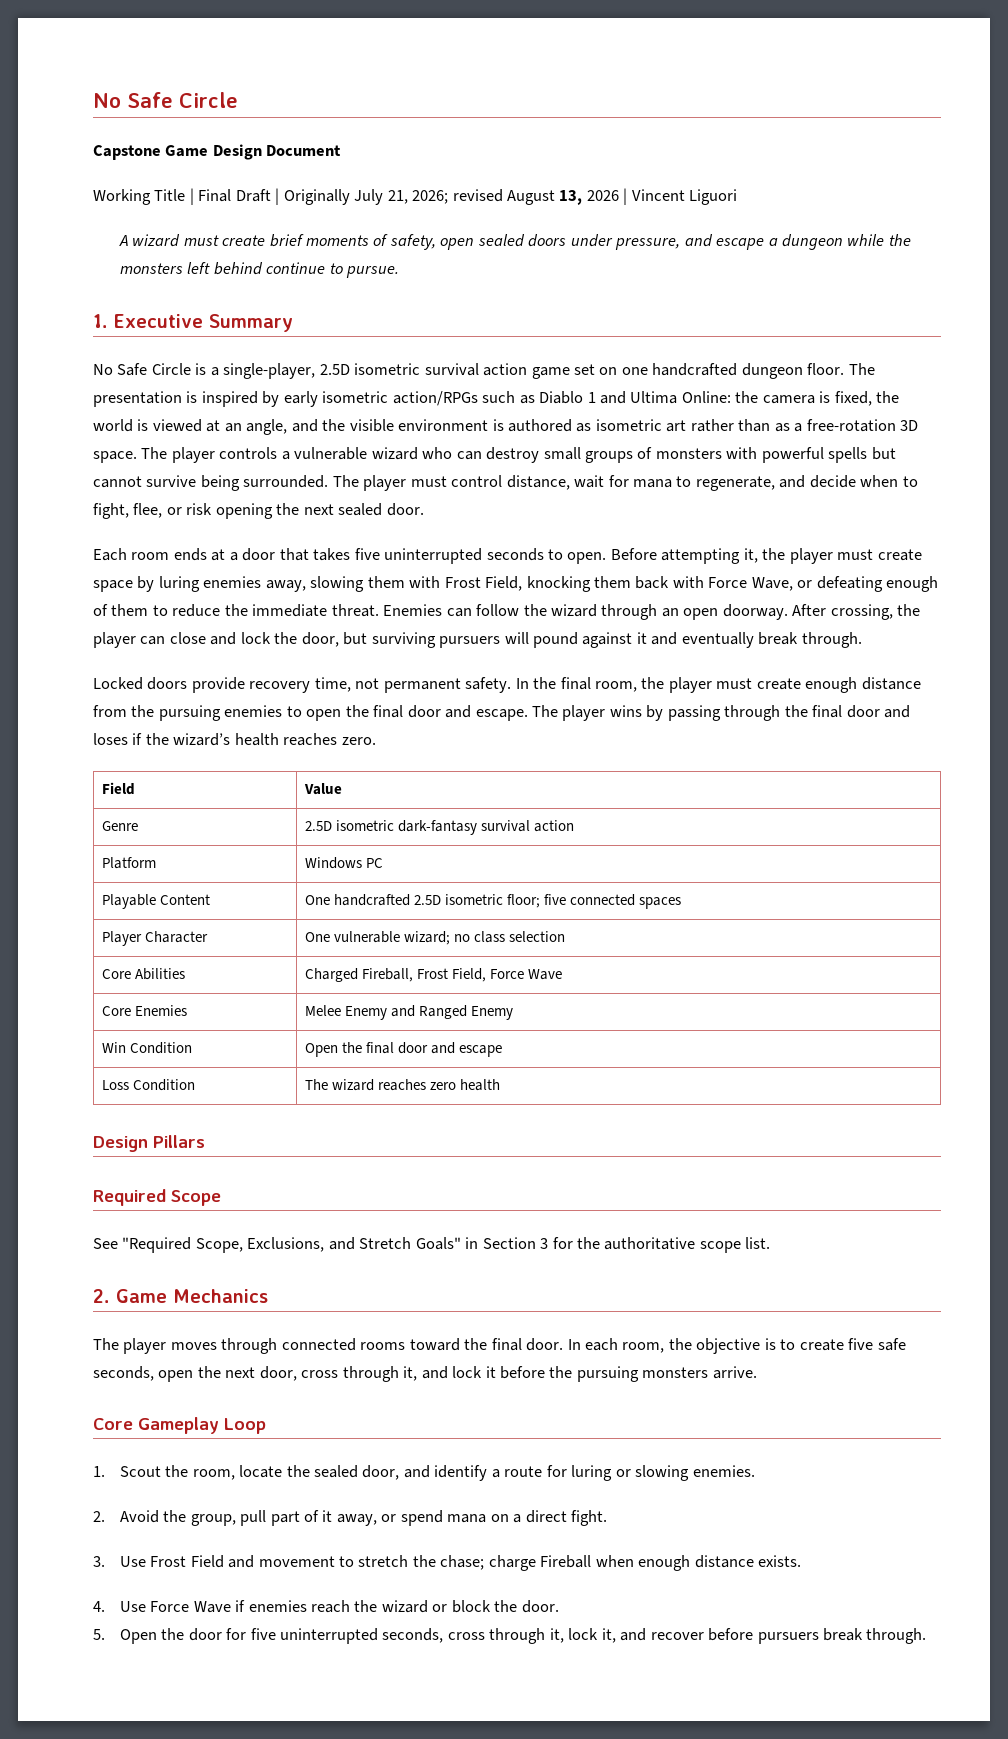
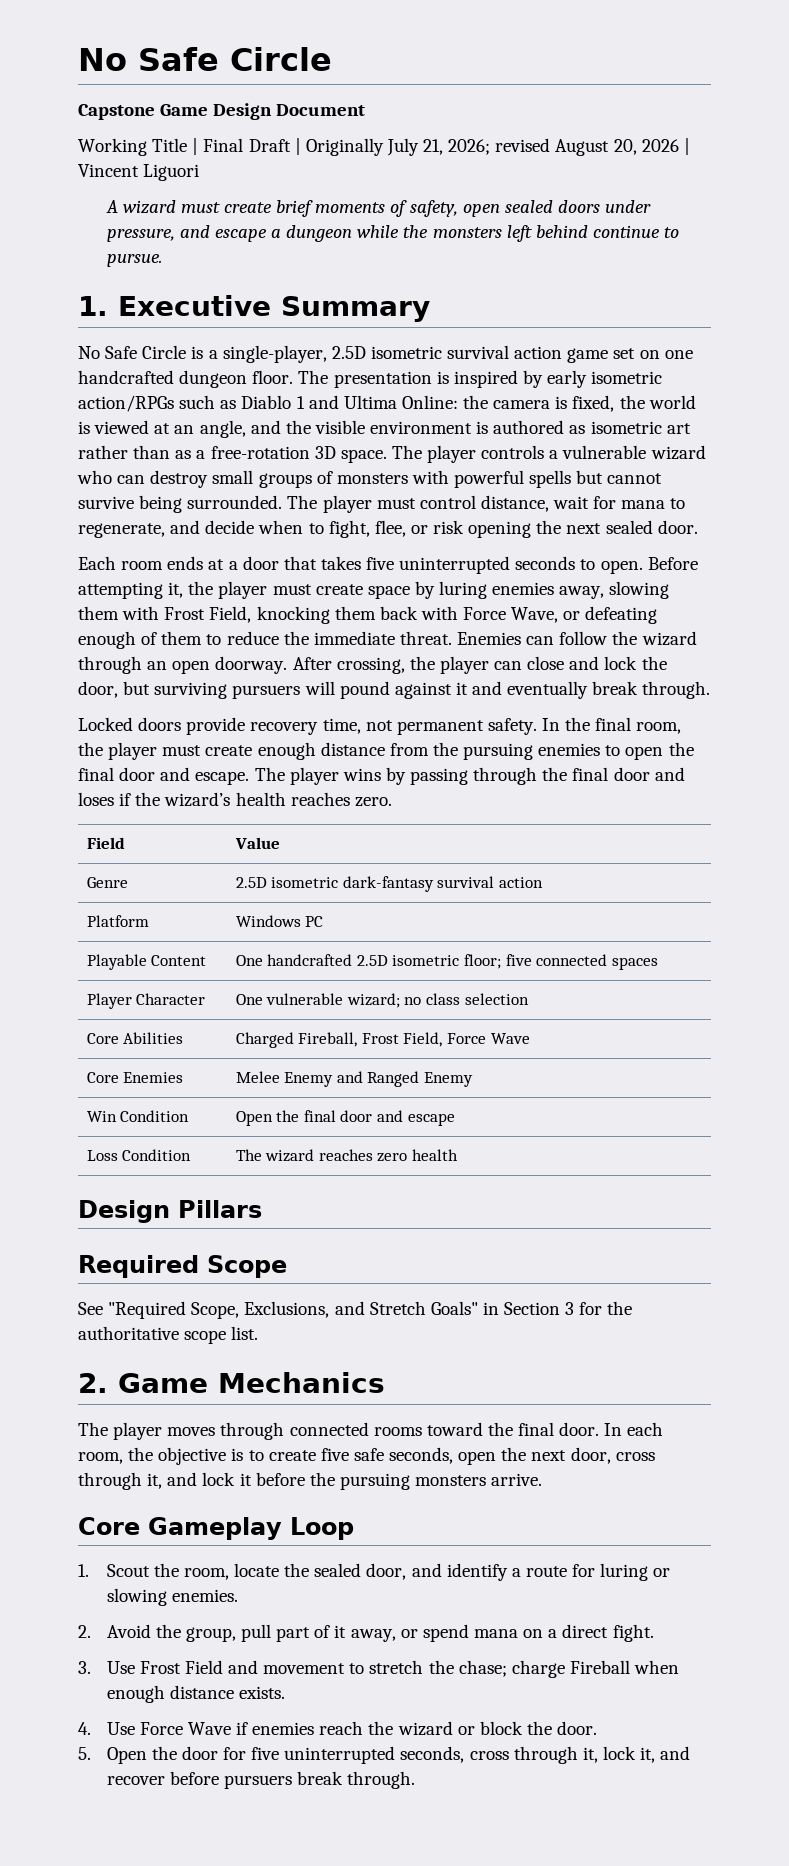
- Working Title | Final Draft | Originally July 21, 2026; revised August 13, 2026 | Vincent Liguori
+ Working Title | Final Draft | Originally July 21, 2026; revised August 20, 2026 | Vincent Liguori

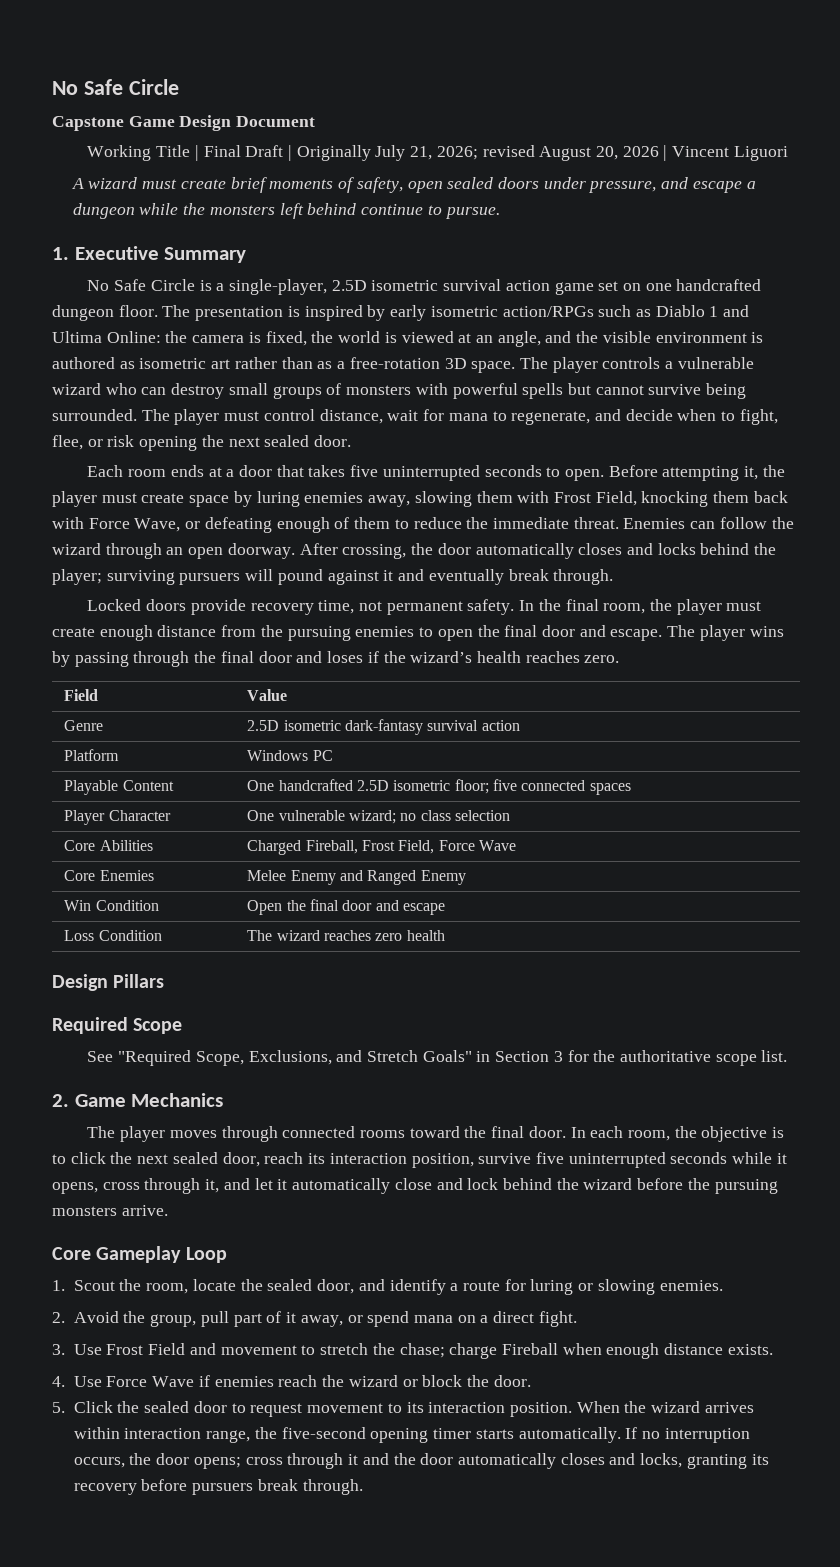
- After crossing, the player can close and lock the door, but surviving pursuers will pound against it and eventually break through.
+ After crossing, the door automatically closes and locks behind the player; surviving pursuers will pound against it and eventually break through.
- In each room, the objective is to create five safe seconds, open the next door, cross through it, and lock it before the pursuing monsters arrive.
+ In each room, the objective is to click the next sealed door, reach its interaction position, survive five uninterrupted seconds while it opens, cross through it, and let it automatically close and lock behind the wizard before the pursuing monsters arrive.
- 5. Open the door for five uninterrupted seconds, cross through it, lock it, and recover before pursuers break through.
+ 5. Click the sealed door to request movement to its interaction position. When the wizard arrives within interaction range, the five-second opening timer starts automatically. If no interruption occurs, the door opens; cross through it and the door automatically closes and locks, granting its recovery before pursuers break through.

